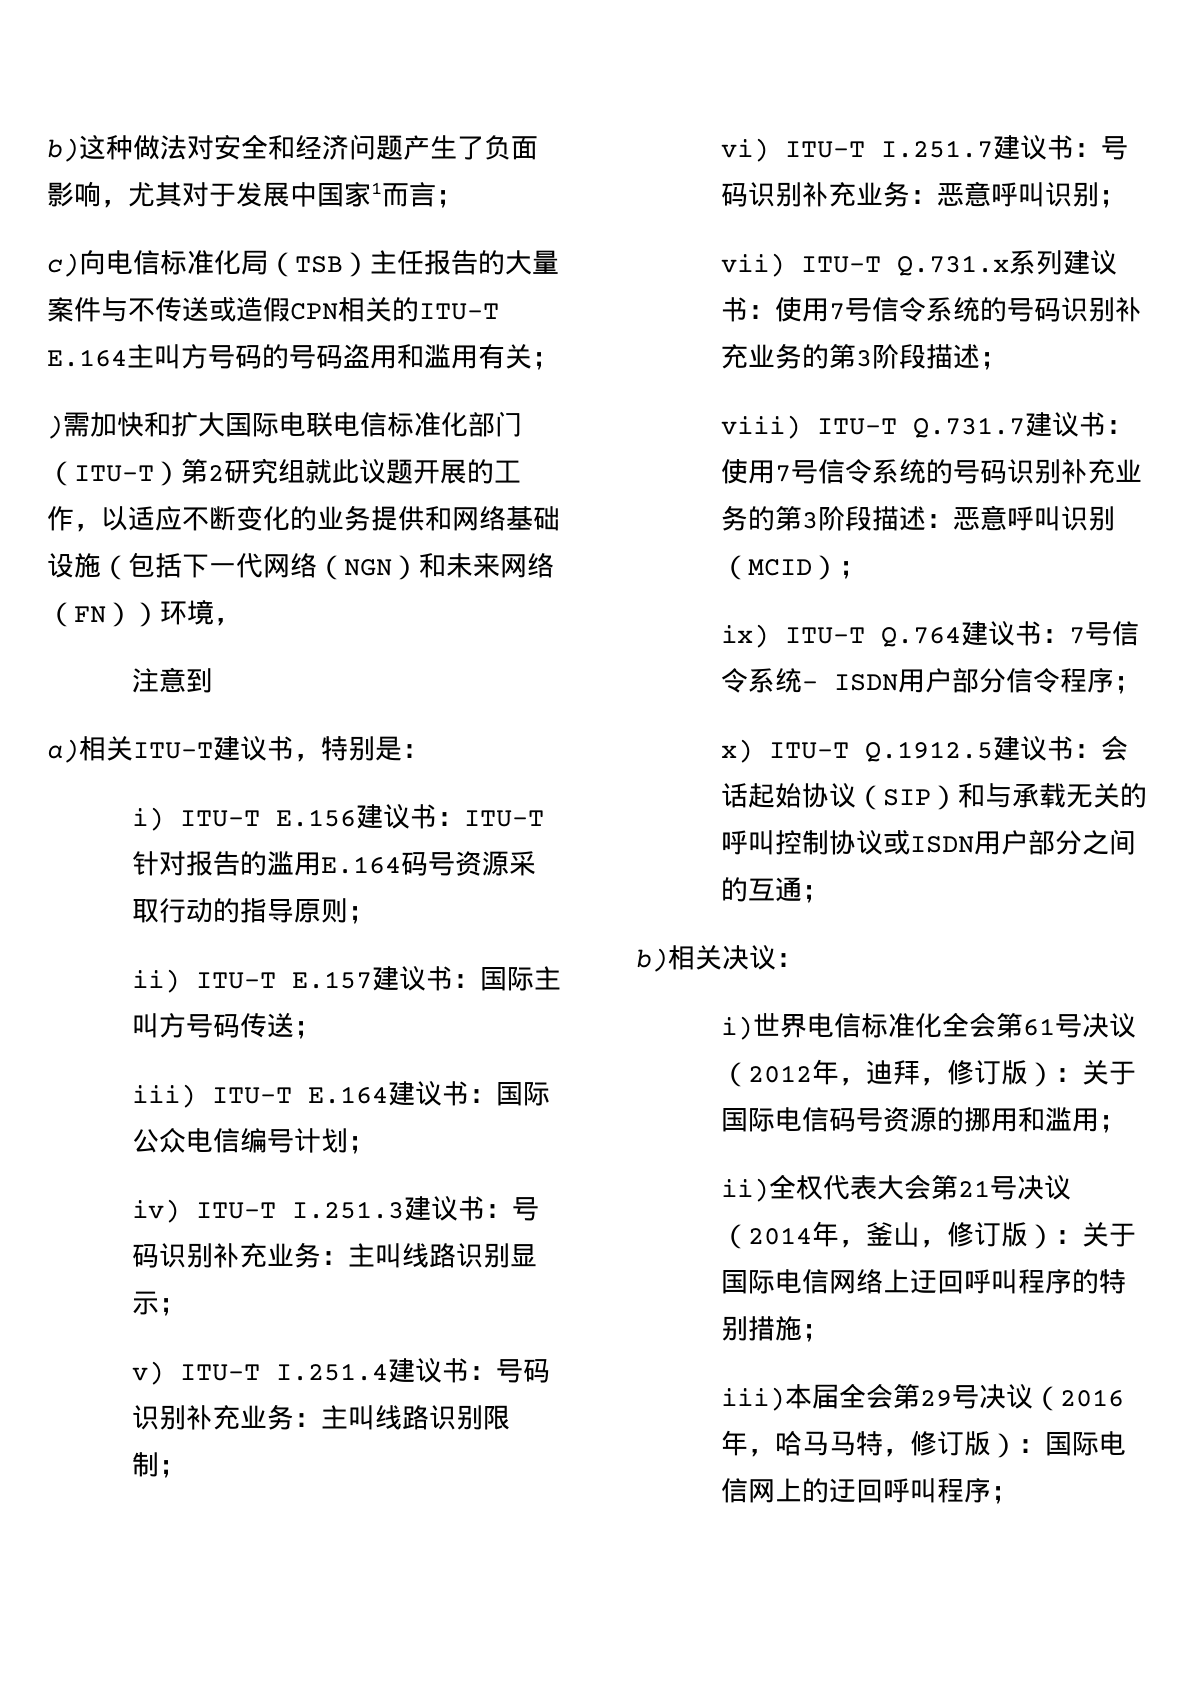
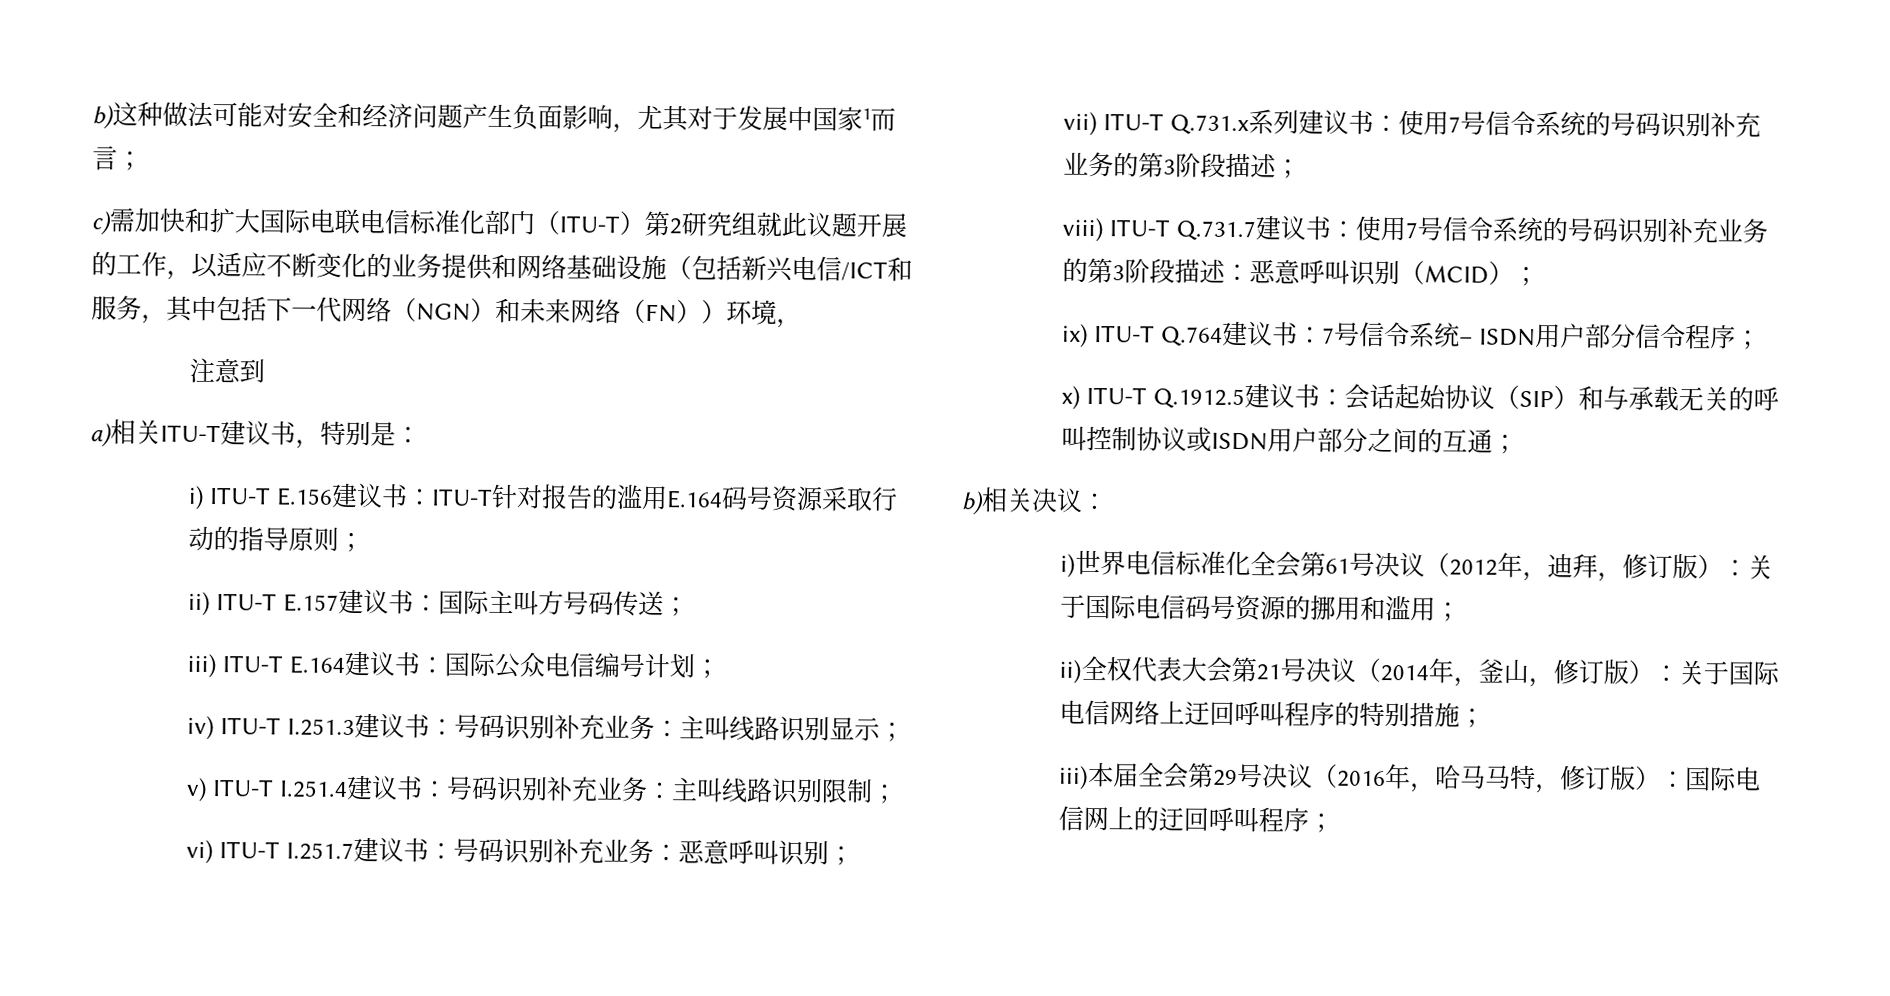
- b)这种做法对安全和经济问题产生了负面影响，尤其对于发展中国家1而言；
+ b)这种做法可能对安全和经济问题产生负面影响，尤其对于发展中国家1而言；
- c)向电信标准化局（TSB）主任报告的大量案件与不传送或造假CPN相关的ITU-T E.164主叫方号码的号码盗用和滥用有关；
- )需加快和扩大国际电联电信标准化部门（ITU-T）第2研究组就此议题开展的工作，以适应不断变化的业务提供和网络基础设施（包括下一代网络（NGN）和未来网络（FN））环境，
+ c)需加快和扩大国际电联电信标准化部门（ITU-T）第2研究组就此议题开展的工作，以适应不断变化的业务提供和网络基础设施（包括新兴电信/ICT和服务，其中包括下一代网络（NGN）和未来网络（FN））环境，

